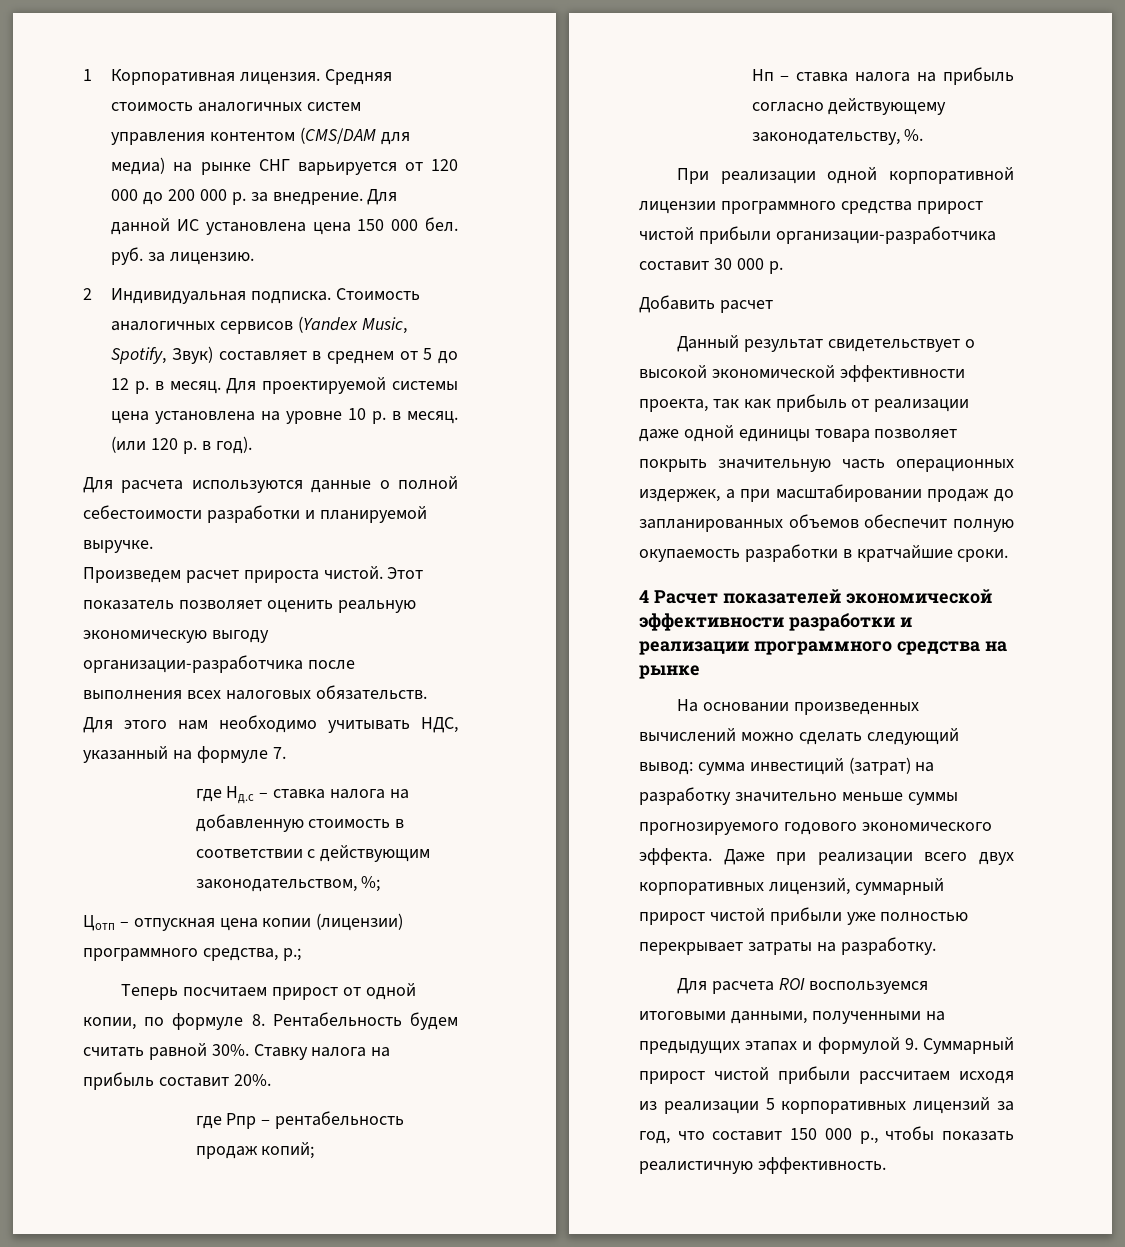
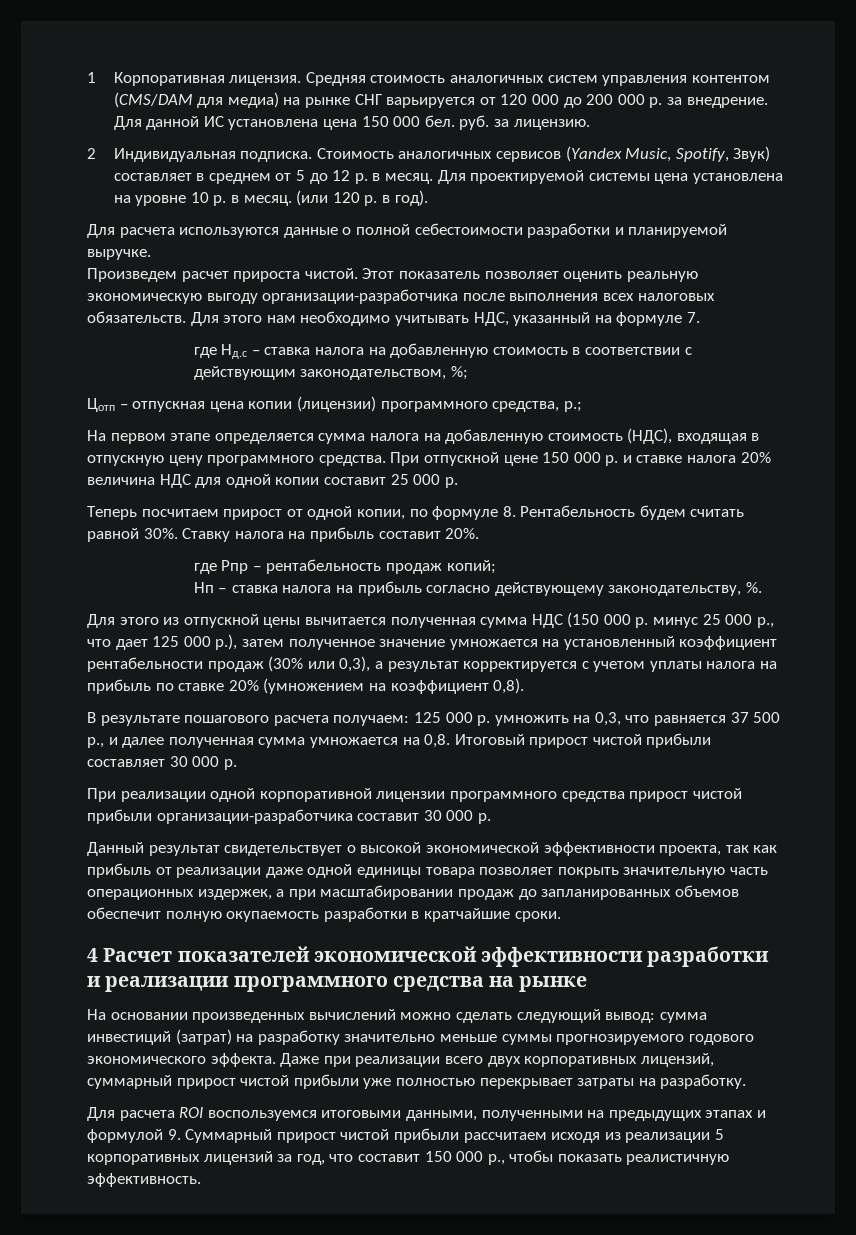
+ На первом этапе определяется сумма налога на добавленную стоимость (НДС), входящая в отпускную цену программного средства. При отпускной цене 150 000 р. и ставке налога 20% величина НДС для одной копии составит 25 000 р.
+ Для этого из отпускной цены вычитается полученная сумма НДС (150 000 р. минус 25 000 р., что дает 125 000 р.), затем полученное значение умножается на установленный коэффициент рентабельности продаж (30% или 0,3), а результат корректируется с учетом уплаты налога на прибыль по ставке 20% (умножением на коэффициент 0,8).
+ В результате пошагового расчета получаем: 125 000 р. умножить на 0,3, что равняется 37 500 р., и далее полученная сумма умножается на 0,8. Итоговый прирост чистой прибыли составляет 30 000 р.
- Добавить расчет

